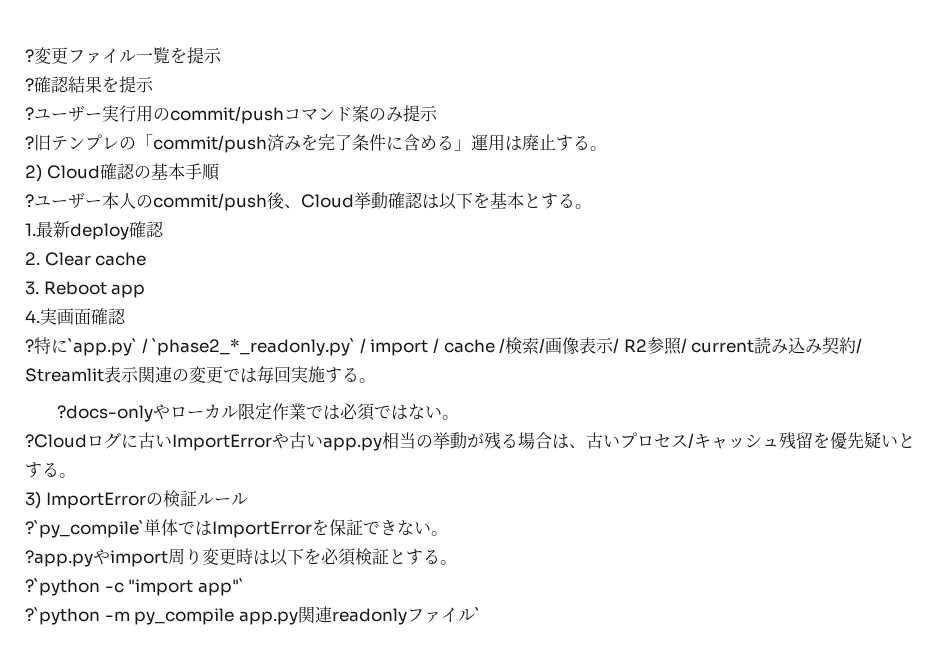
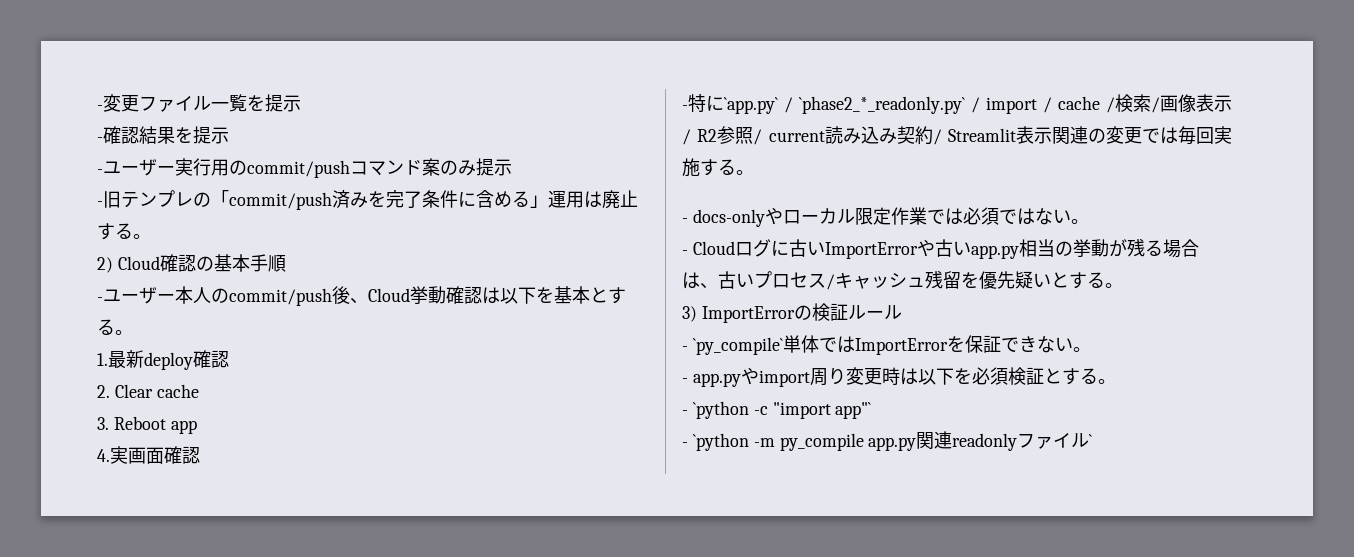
- ?変更ファイル一覧を提示
+ -変更ファイル一覧を提示
- ?確認結果を提示
+ -確認結果を提示
- ?ユーザー実行用のcommit/pushコマンド案のみ提示
+ -ユーザー実行用のcommit/pushコマンド案のみ提示
- ?旧テンプレの「commit/push済みを完了条件に含める」運用は廃止する。
+ -旧テンプレの「commit/push済みを完了条件に含める」運用は廃止する。
- ?ユーザー本人のcommit/push後、Cloud挙動確認は以下を基本とする。
+ -ユーザー本人のcommit/push後、Cloud挙動確認は以下を基本とする。
- ?特に`app.py` / `phase2_*_readonly.py` / import / cache /検索/画像表示/ R2参照/ current読み込み契約/ Streamlit表示関連の変更では毎回実施する。
+ -特に`app.py` / `phase2_*_readonly.py` / import / cache /検索/画像表示/ R2参照/ current読み込み契約/ Streamlit表示関連の変更では毎回実施する。
- ?docs-onlyやローカル限定作業では必須ではない。
+ - docs-onlyやローカル限定作業では必須ではない。
- ?Cloudログに古いImportErrorや古いapp.py相当の挙動が残る場合は、古いプロセス/キャッシュ残留を優先疑いとする。
+ - Cloudログに古いImportErrorや古いapp.py相当の挙動が残る場合は、古いプロセス/キャッシュ残留を優先疑いとする。
- ?`py_compile`単体ではImportErrorを保証できない。
+ - `py_compile`単体ではImportErrorを保証できない。
- ?app.pyやimport周り変更時は以下を必須検証とする。
+ - app.pyやimport周り変更時は以下を必須検証とする。
- ?`python -c "import app"`
+ - `python -c "import app"`
- ?`python -m py_compile app.py関連readonlyファイル`
+ - `python -m py_compile app.py関連readonlyファイル`

